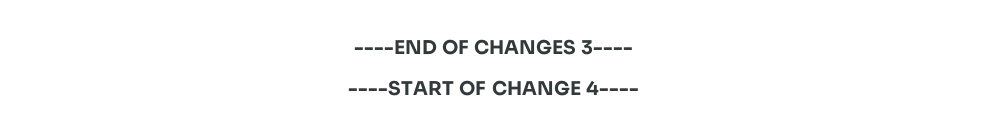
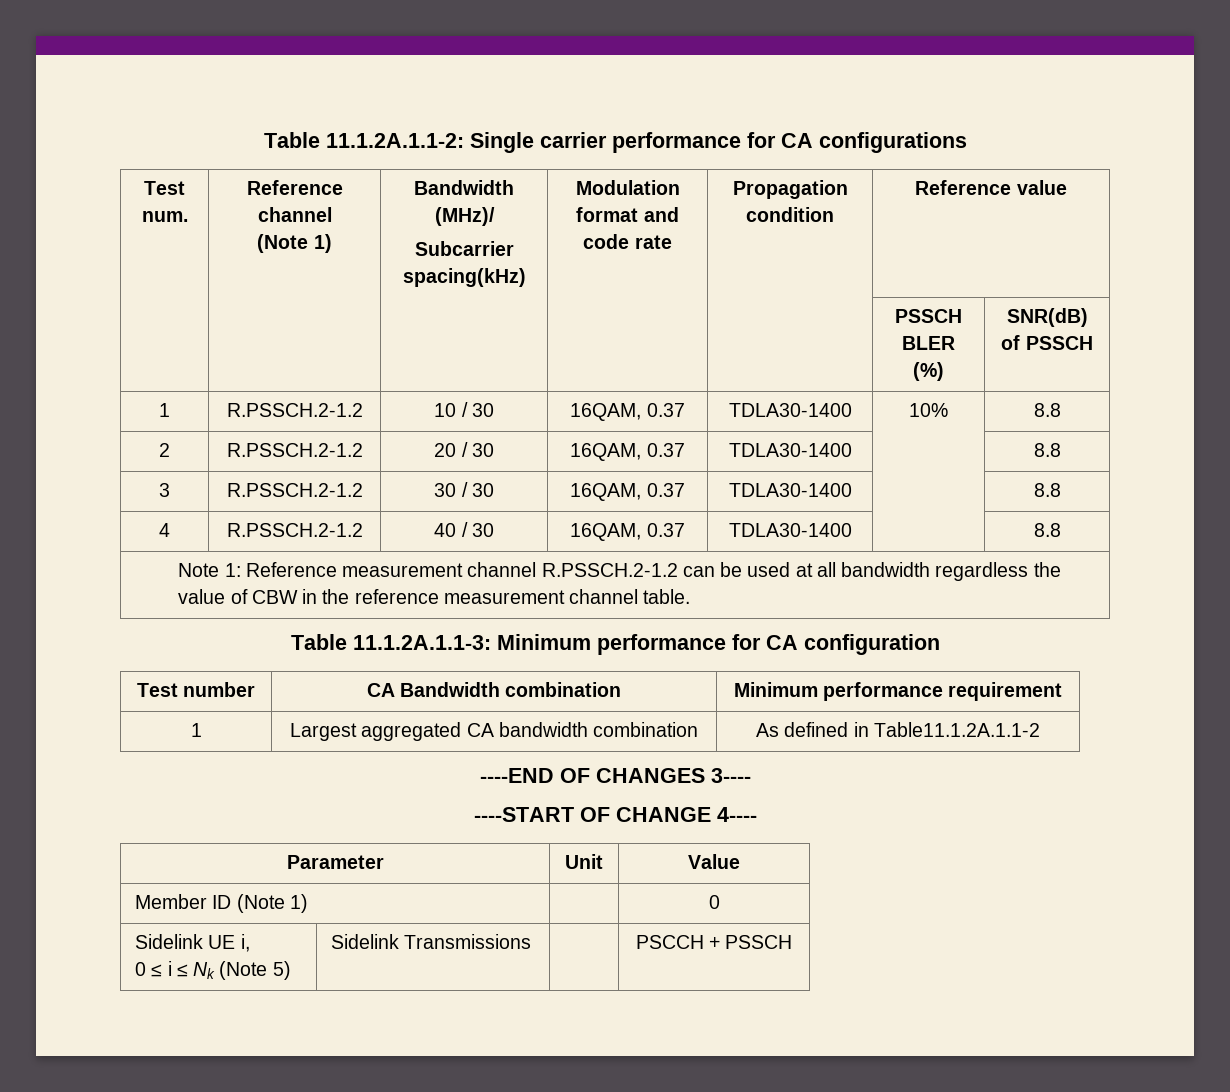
+ Table 11.1.2A.1.1-2: Single carrier performance for CA configurations
+ Test num. | Reference channel
+ (Note 1) | Bandwidth (MHz)/
+ Subcarrier spacing(kHz) | Modulation format and code rate | Propagation condition | Reference value
+ | | | | | PSSCH BLER (%) | SNR(dB) of PSSCH
+ 1 | R.PSSCH.2-1.2 | 10 / 30 | 16QAM, 0.37 | TDLA30-1400 | 10% | 8.8
+ 2 | R.PSSCH.2-1.2 | 20 / 30 | 16QAM, 0.37 | TDLA30-1400 | | 8.8
+ 3 | R.PSSCH.2-1.2 | 30 / 30 | 16QAM, 0.37 | TDLA30-1400 | | 8.8
+ 4 | R.PSSCH.2-1.2 | 40 / 30 | 16QAM, 0.37 | TDLA30-1400 | | 8.8
+ Note 1: Reference measurement channel R.PSSCH.2-1.2 can be used at all bandwidth regardless the value of CBW in the reference measurement channel table.
+ Table 11.1.2A.1.1-3: Minimum performance for CA configuration
+ Test number | CA Bandwidth combination | Minimum performance requirement
+ 1 | Largest aggregated CA bandwidth combination | As defined in Table11.1.2A.1.1-2
+ Parameter | Unit | Value
+ Member ID (Note 1) | | 0
+ Sidelink UE i,
+ 0 ≤ i ≤ Nk (Note 5) | Sidelink Transmissions | | PSCCH + PSSCH

